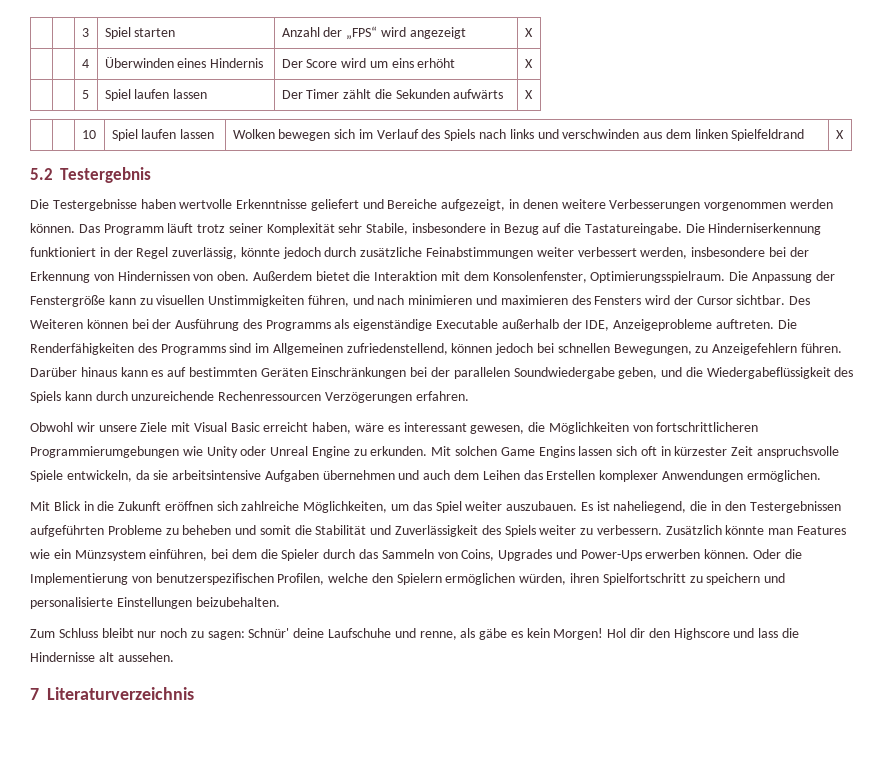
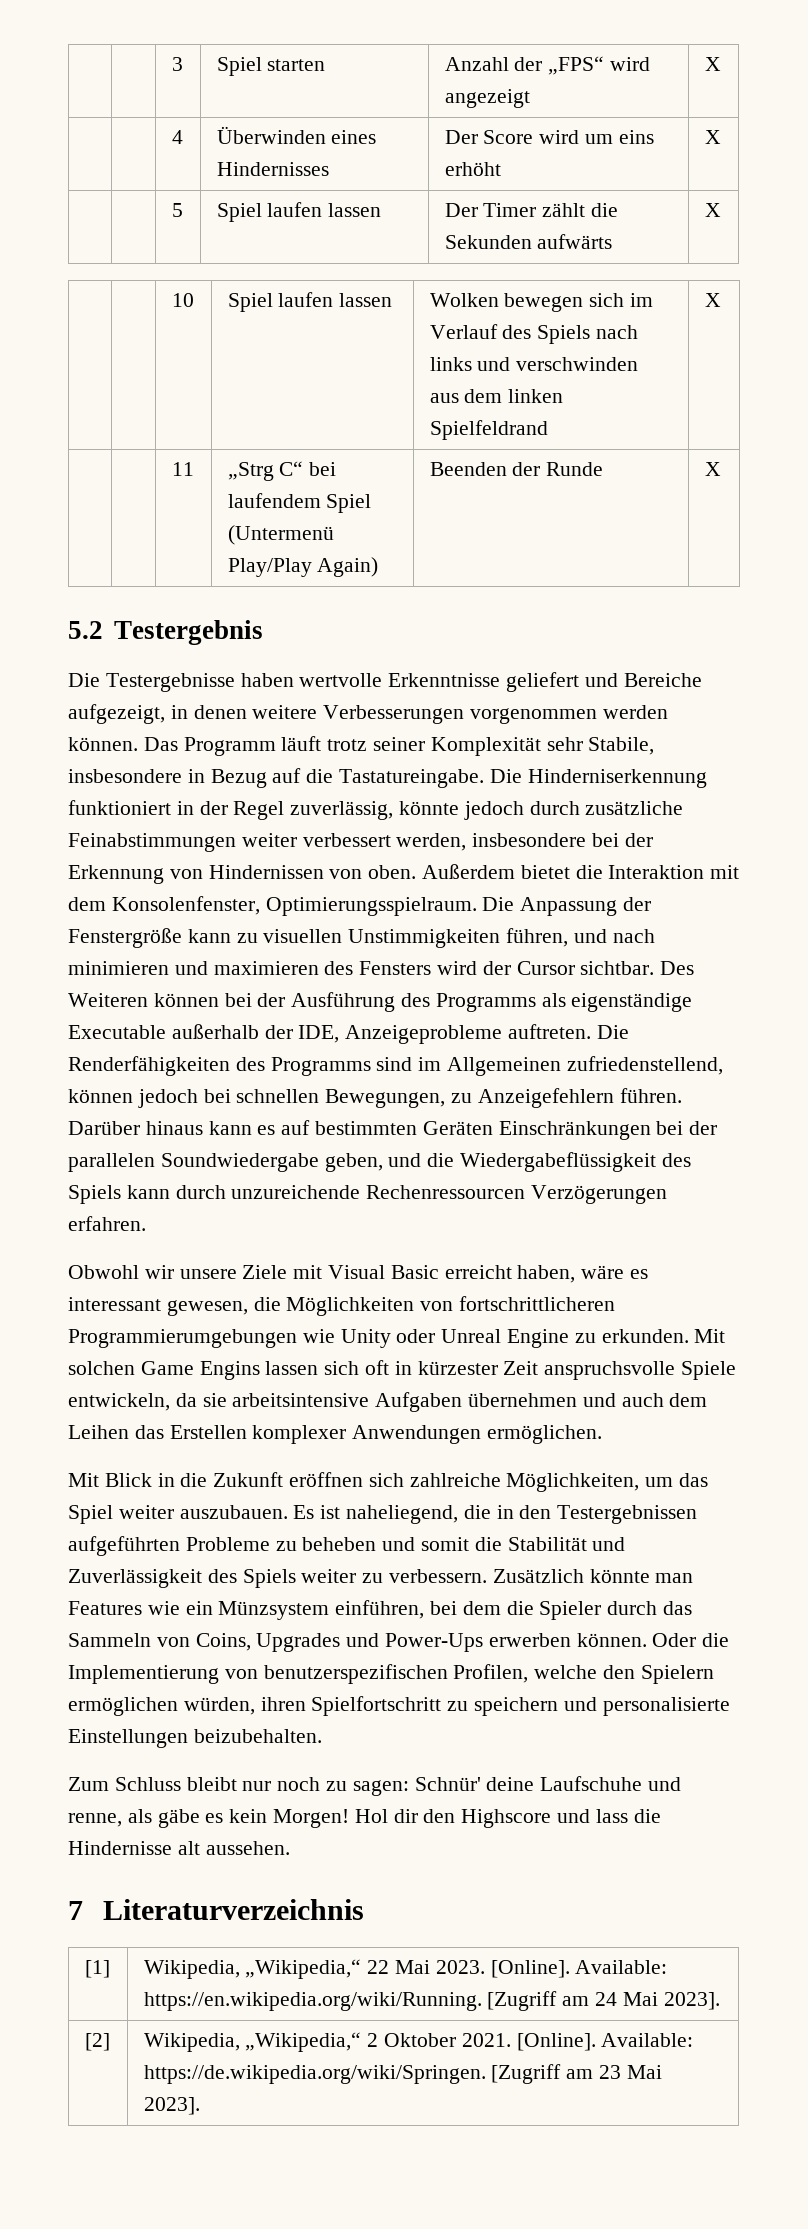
- | | 4 | Überwinden eines Hindernis | Der Score wird um eins erhöht | X
+ | | 4 | Überwinden eines Hindernisses | Der Score wird um eins erhöht | X
+ | | 11 | „Strg C“ bei laufendem Spiel (Untermenü Play/Play Again) | Beenden der Runde | X
+ [1] | Wikipedia, „Wikipedia,“ 22 Mai 2023. [Online]. Available: https://en.wikipedia.org/wiki/Running. [Zugriff am 24 Mai 2023].
+ [2] | Wikipedia, „Wikipedia,“ 2 Oktober 2021. [Online]. Available: https://de.wikipedia.org/wiki/Springen. [Zugriff am 23 Mai 2023].

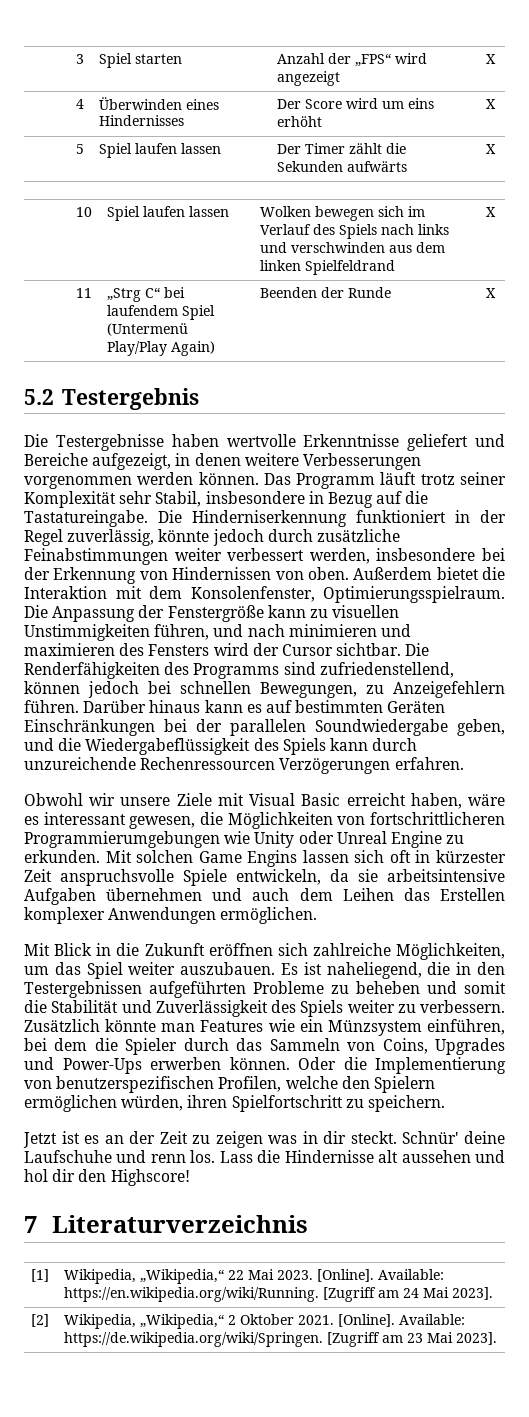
- Das Programm läuft trotz seiner Komplexität sehr Stabile, insbesondere in Bezug auf die Tastatureingabe.
+ Das Programm läuft trotz seiner Komplexität sehr Stabil, insbesondere in Bezug auf die Tastatureingabe.
- Des Weiteren können bei der Ausführung des Programms als eigenständige Executable außerhalb der IDE, Anzeigeprobleme auftreten.
- Die Renderfähigkeiten des Programms sind im Allgemeinen zufriedenstellend, können jedoch bei schnellen Bewegungen, zu Anzeigefehlern führen.
+ Die Renderfähigkeiten des Programms sind zufriedenstellend, können jedoch bei schnellen Bewegungen, zu Anzeigefehlern führen.
- Oder die Implementierung von benutzerspezifischen Profilen, welche den Spielern ermöglichen würden, ihren Spielfortschritt zu speichern und personalisierte Einstellungen beizubehalten.
- Zum Schluss bleibt nur noch zu sagen: Schnür' deine Laufschuhe und renne, als gäbe es kein Morgen! Hol dir den Highscore und lass die Hindernisse alt aussehen.
+ Oder die Implementierung von benutzerspezifischen Profilen, welche den Spielern ermöglichen würden, ihren Spielfortschritt zu speichern.
+ Jetzt ist es an der Zeit zu zeigen was in dir steckt. Schnür' deine Laufschuhe und renn los. Lass die Hindernisse alt aussehen und hol dir den Highscore!

